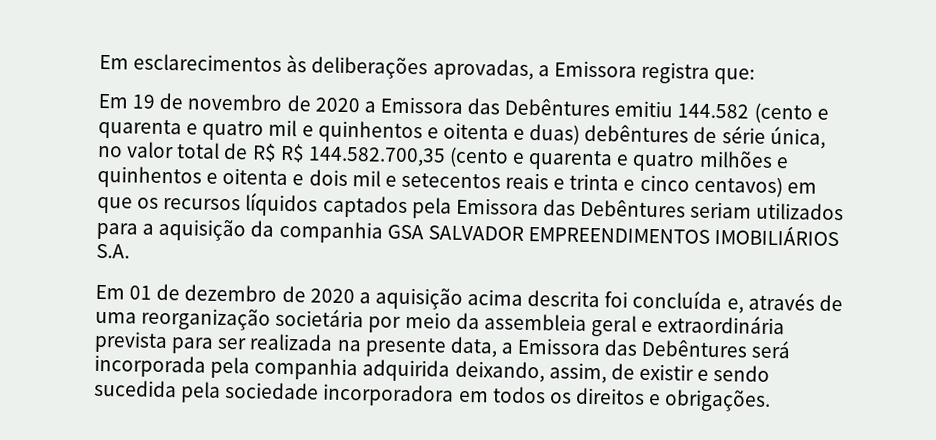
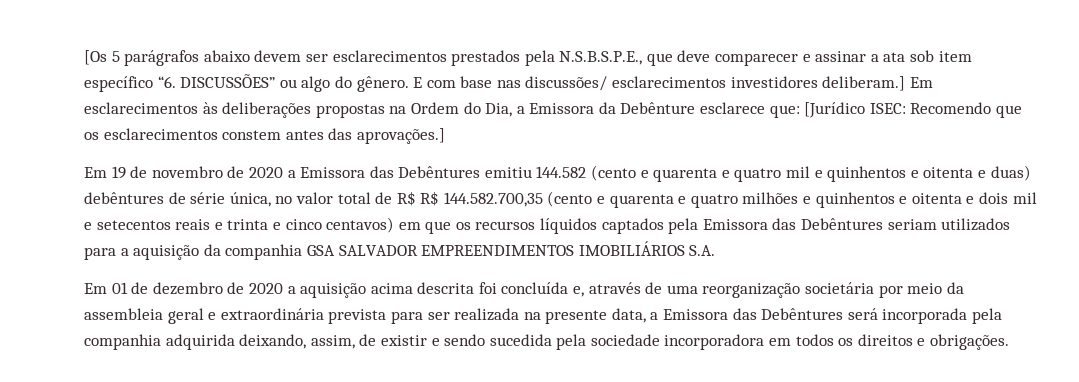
- Em esclarecimentos às deliberações aprovadas, a Emissora registra que:
+ [Os 5 parágrafos abaixo devem ser esclarecimentos prestados pela N.S.B.S.P.E., que deve comparecer e assinar a ata sob item específico “6. DISCUSSÕES” ou algo do gênero. E com base nas discussões/ esclarecimentos investidores deliberam.] Em esclarecimentos às deliberações propostas na Ordem do Dia, a Emissora da Debênture esclarece que: [Jurídico ISEC: Recomendo que os esclarecimentos constem antes das aprovações.]

